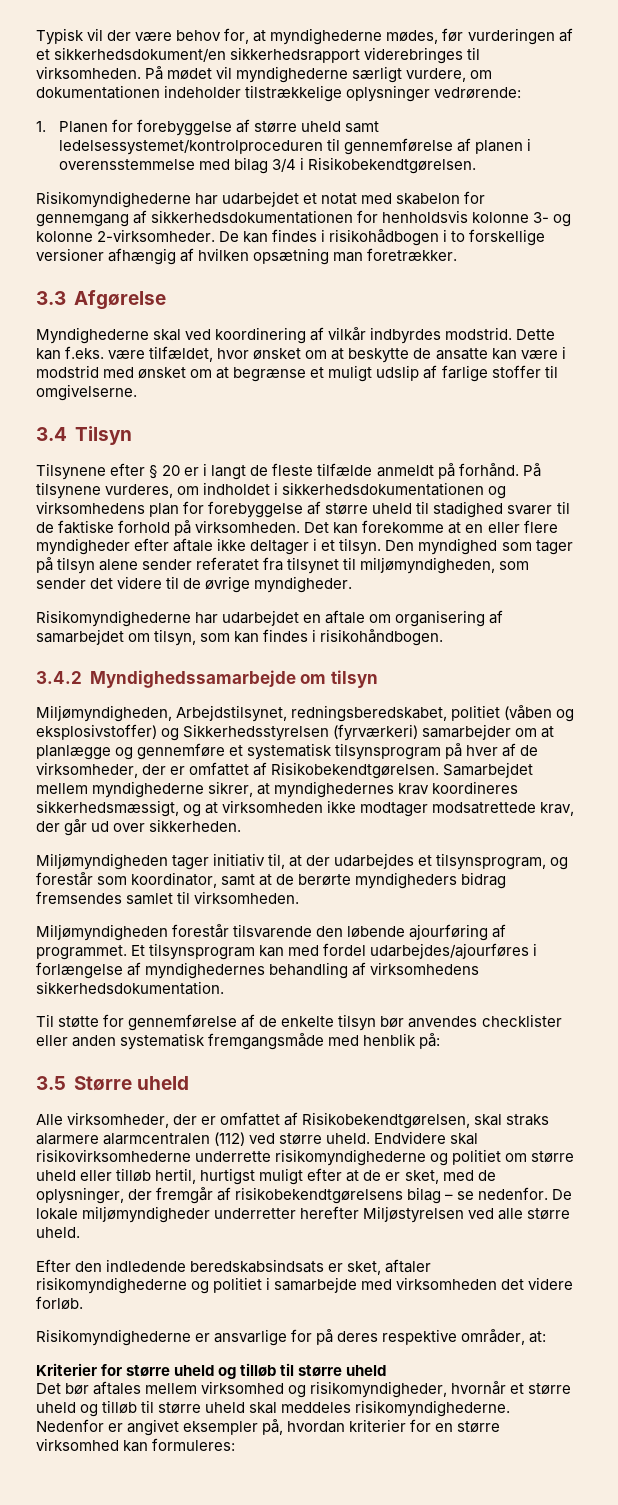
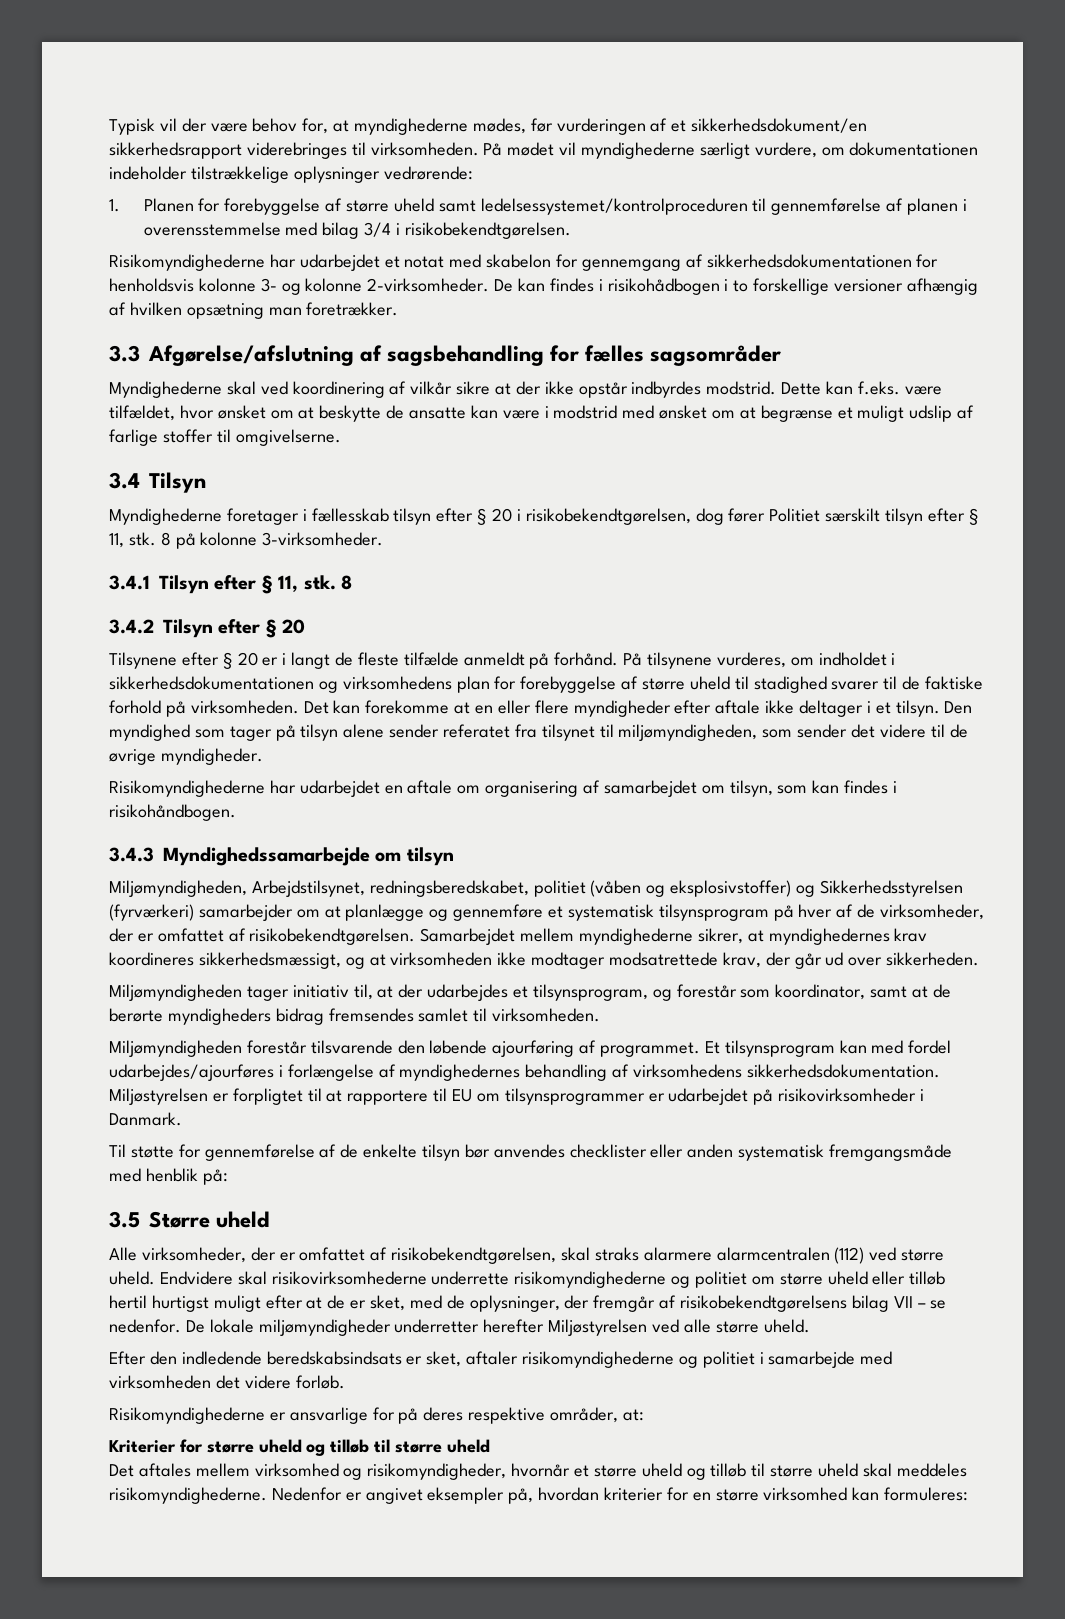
- 1. Planen for forebyggelse af større uheld samt ledelsessystemet/kontrolproceduren til gennemførelse af planen i overensstemmelse med bilag 3/4 i Risikobekendtgørelsen.
+ 1. Planen for forebyggelse af større uheld samt ledelsessystemet/kontrolproceduren til gennemførelse af planen i overensstemmelse med bilag 3/4 i risikobekendtgørelsen.
- 3.3 Afgørelse
+ 3.3 Afgørelse/afslutning af sagsbehandling for fælles sagsområder
- Myndighederne skal ved koordinering af vilkår indbyrdes modstrid.
+ Myndighederne skal ved koordinering af vilkår sikre at der ikke opstår indbyrdes modstrid.
+ Myndighederne foretager i fællesskab tilsyn efter § 20 i risikobekendtgørelsen, dog fører Politiet særskilt tilsyn efter § 11, stk. 8 på kolonne 3-virksomheder.
+ 3.4.1 Tilsyn efter § 11, stk. 8
+ 3.4.2 Tilsyn efter § 20
- 3.4.2 Myndighedssamarbejde om tilsyn
+ 3.4.3 Myndighedssamarbejde om tilsyn
- Miljømyndigheden, Arbejdstilsynet, redningsberedskabet, politiet (våben og eksplosivstoffer) og Sikkerhedsstyrelsen (fyrværkeri) samarbejder om at planlægge og gennemføre et systematisk tilsynsprogram på hver af de virksomheder, der er omfattet af Risikobekendtgørelsen.
+ Miljømyndigheden, Arbejdstilsynet, redningsberedskabet, politiet (våben og eksplosivstoffer) og Sikkerhedsstyrelsen (fyrværkeri) samarbejder om at planlægge og gennemføre et systematisk tilsynsprogram på hver af de virksomheder, der er omfattet af risikobekendtgørelsen.
+ Miljøstyrelsen er forpligtet til at rapportere til EU om tilsynsprogrammer er udarbejdet på risikovirksomheder i Danmark.
- Alle virksomheder, der er omfattet af Risikobekendtgørelsen, skal straks alarmere alarmcentralen (112) ved større uheld.
+ Alle virksomheder, der er omfattet af risikobekendtgørelsen, skal straks alarmere alarmcentralen (112) ved større uheld.
- Endvidere skal risikovirksomhederne underrette risikomyndighederne og politiet om større uheld eller tilløb hertil, hurtigst muligt efter at de er sket, med de oplysninger, der fremgår af risikobekendtgørelsens bilag – se nedenfor.
+ Endvidere skal risikovirksomhederne underrette risikomyndighederne og politiet om større uheld eller tilløb hertil hurtigst muligt efter at de er sket, med de oplysninger, der fremgår af risikobekendtgørelsens bilag VII – se nedenfor.
- Det bør aftales mellem virksomhed og risikomyndigheder, hvornår et større uheld og tilløb til større uheld skal meddeles risikomyndighederne.
+ Det aftales mellem virksomhed og risikomyndigheder, hvornår et større uheld og tilløb til større uheld skal meddeles risikomyndighederne.

